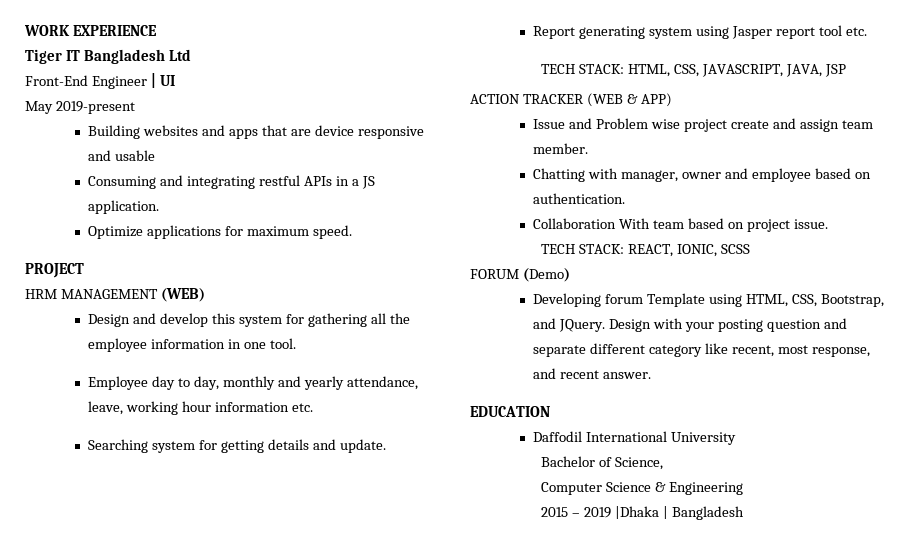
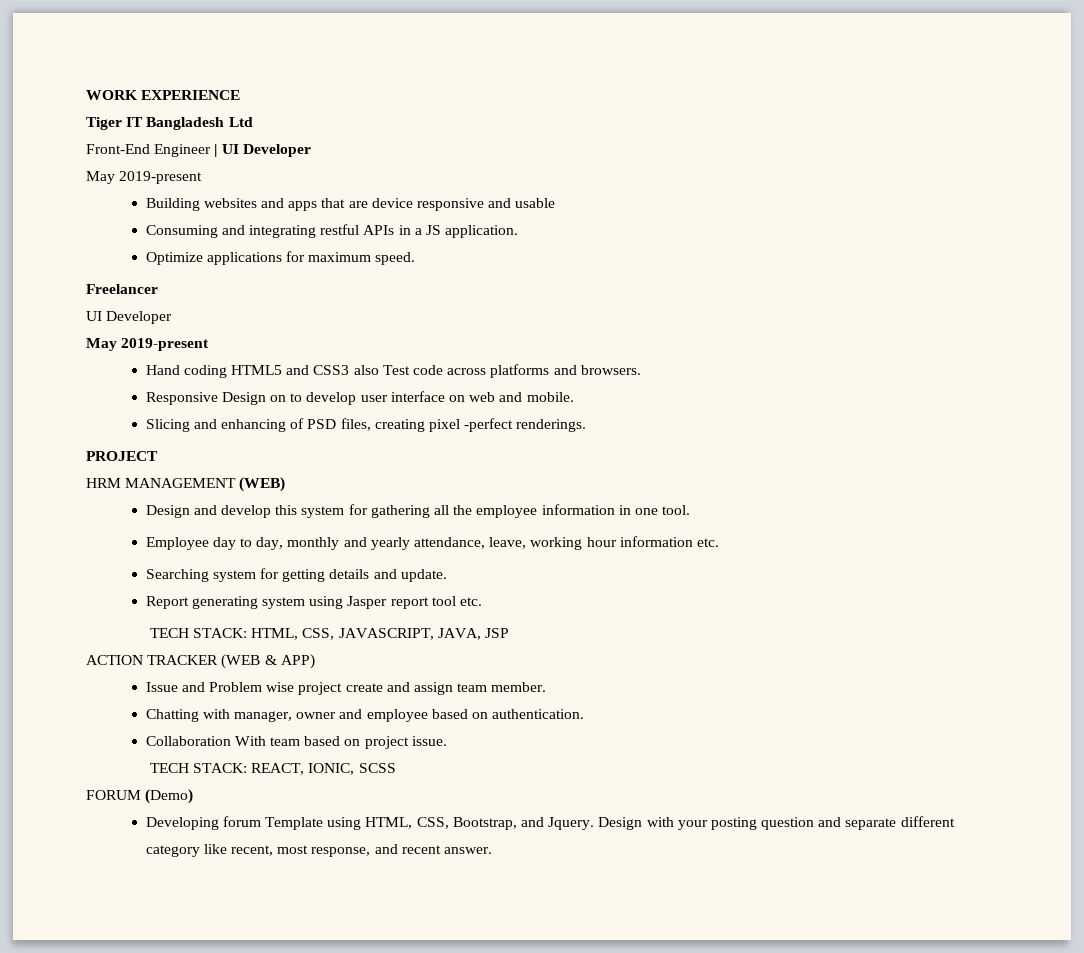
- Front-End Engineer | UI
+ Front-End Engineer | UI Developer
+ Freelancer
+ UI Developer
+ May 2019-present
+ Hand coding HTML5 and CSS3 also Test code across platforms and browsers.
+ Responsive Design on to develop user interface on web and mobile.
+ Slicing and enhancing of PSD files, creating pixel -perfect renderings.
- Developing forum Template using HTML, CSS, Bootstrap, and JQuery.
+ Developing forum Template using HTML, CSS, Bootstrap, and Jquery.
- EDUCATION
- Daffodil International University
- Bachelor of Science,
- Computer Science & Engineering
- 2015 – 2019 |Dhaka | Bangladesh

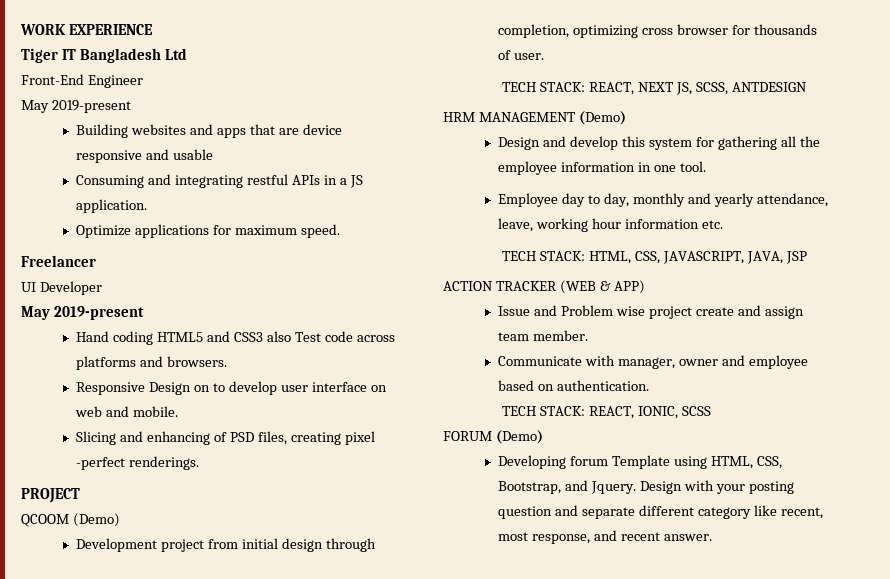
- Front-End Engineer | UI Developer
+ Front-End Engineer
+ QCOOM (Demo)
+ Development project from initial design through completion, optimizing cross browser for thousands of user.
+ TECH STACK: REACT, NEXT JS, SCSS, ANTDESIGN
- HRM MANAGEMENT (WEB)
+ HRM MANAGEMENT (Demo)
- Searching system for getting details and update.
- Report generating system using Jasper report tool etc.
- Chatting with manager, owner and employee based on authentication.
+ Communicate with manager, owner and employee based on authentication.
- Collaboration With team based on project issue.

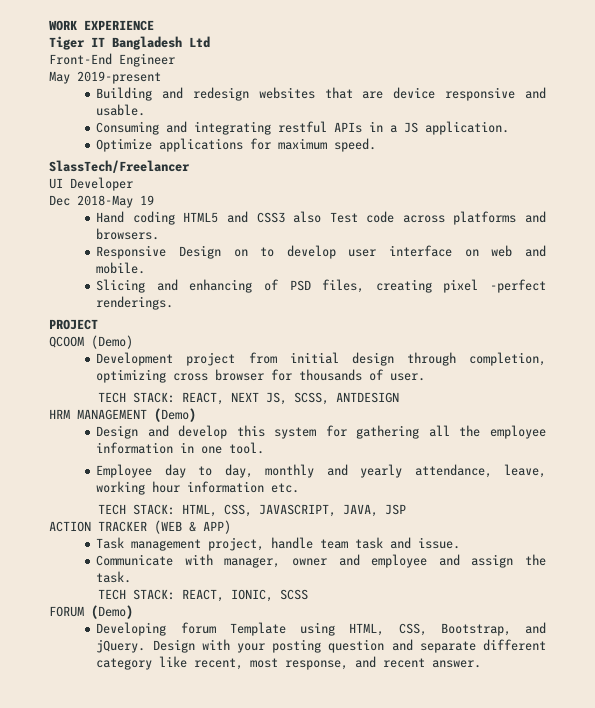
- Building websites and apps that are device responsive and usable
+ Building and redesign websites that are device responsive and usable.
- Freelancer
+ SlassTech/Freelancer
  UI Developer
- May 2019-present
+ Dec 2018-May 19
- Issue and Problem wise project create and assign team member.
+ Task management project, handle team task and issue.
- Communicate with manager, owner and employee based on authentication.
+ Communicate with manager, owner and employee and assign the task.
- Developing forum Template using HTML, CSS, Bootstrap, and Jquery.
+ Developing forum Template using HTML, CSS, Bootstrap, and jQuery.

